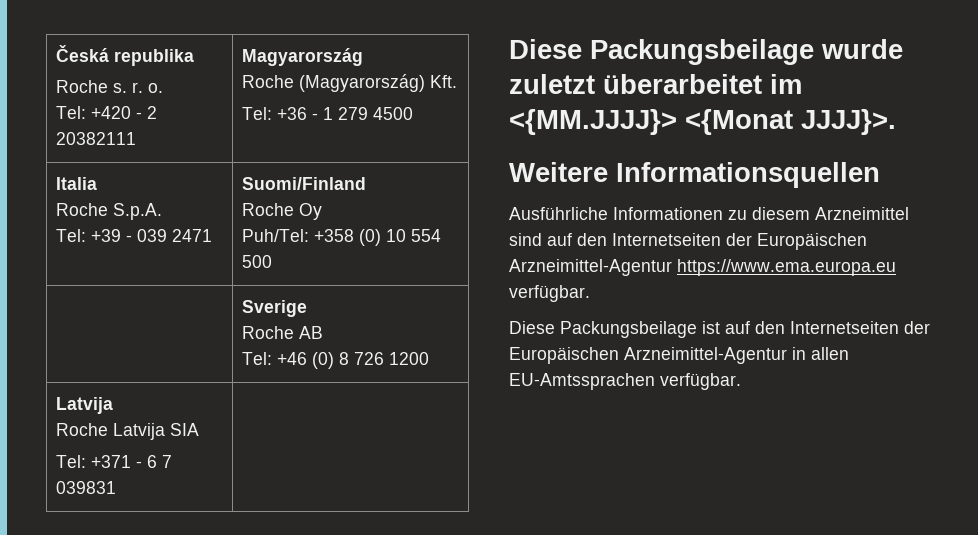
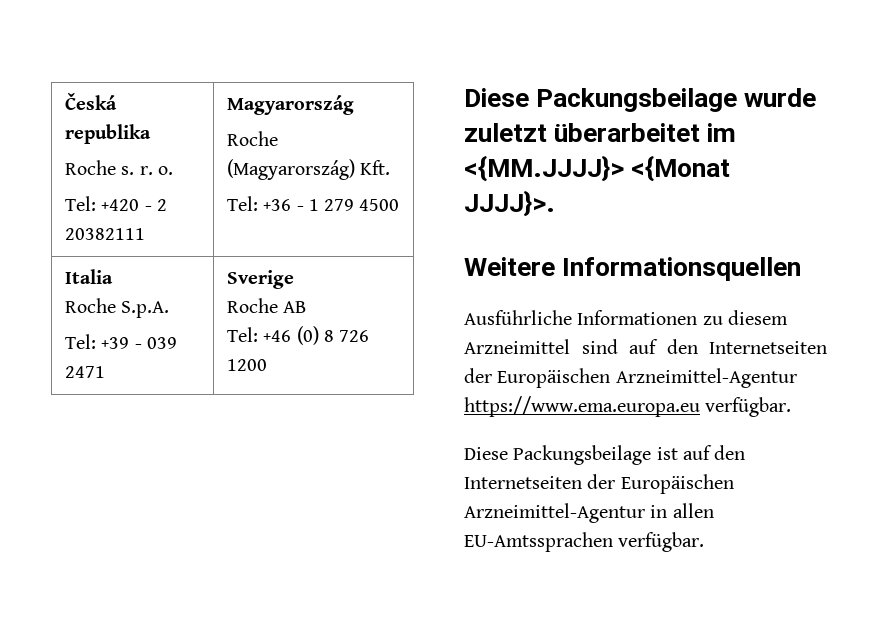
  Italia
  Roche S.p.A.
- Tel: +39 - 039 2471 | Suomi/Finland
- Roche Oy
- Puh/Tel: +358 (0) 10 554 500
- | Sverige
+ Tel: +39 - 039 2471 | Sverige
  Roche AB
  Tel: +46 (0) 8 726 1200
- Latvija
- Roche Latvija SIA
- Tel: +371 - 6 7 039831 |

